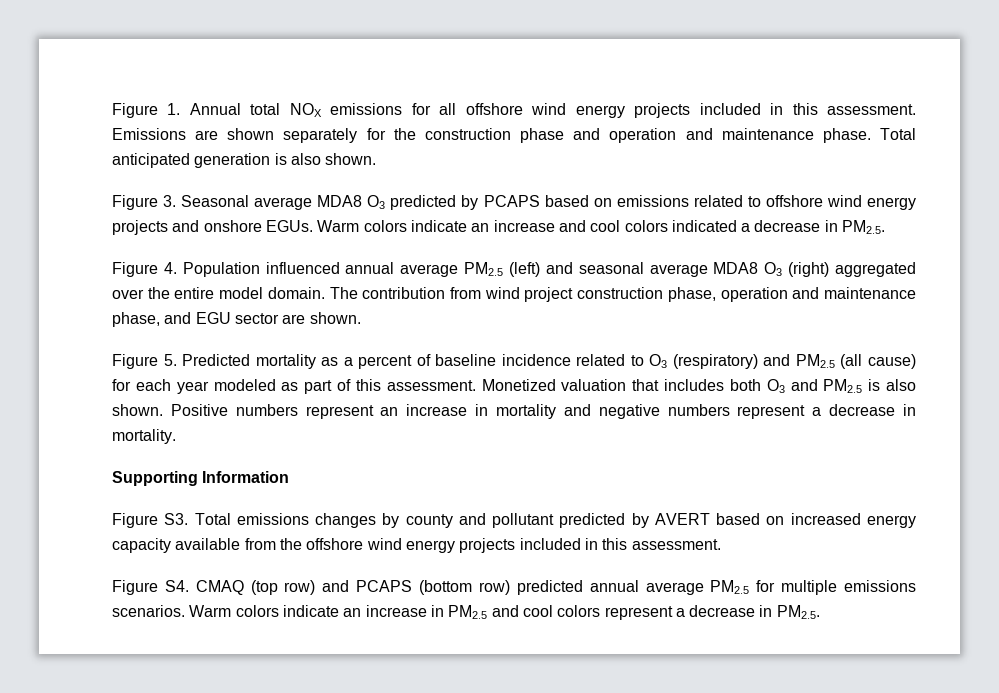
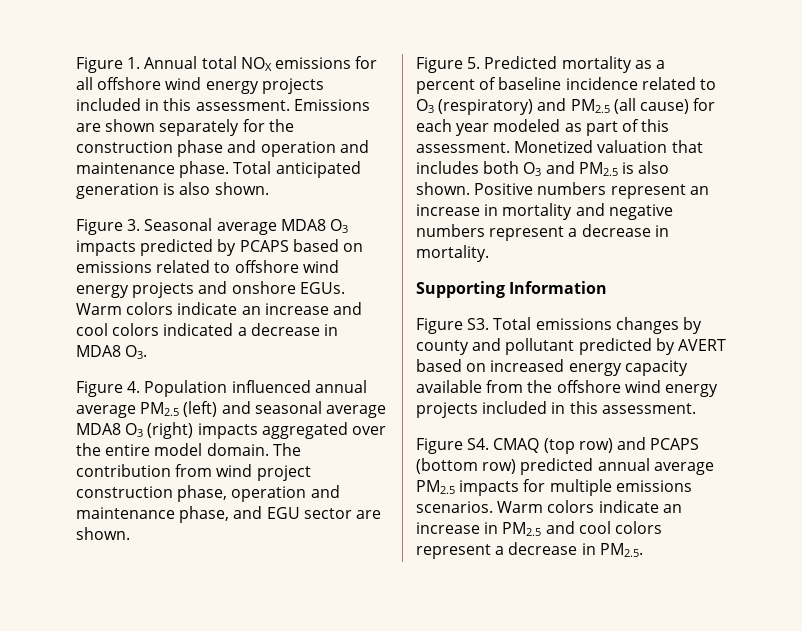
- Figure 3. Seasonal average MDA8 O3 predicted by PCAPS based on emissions related to offshore wind energy projects and onshore EGUs.
+ Figure 3. Seasonal average MDA8 O3 impacts predicted by PCAPS based on emissions related to offshore wind energy projects and onshore EGUs.
- Warm colors indicate an increase and cool colors indicated a decrease in PM2.5.
+ Warm colors indicate an increase and cool colors indicated a decrease in MDA8 O3.
- Figure 4. Population influenced annual average PM2.5 (left) and seasonal average MDA8 O3 (right) aggregated over the entire model domain.
+ Figure 4. Population influenced annual average PM2.5 (left) and seasonal average MDA8 O3 (right) impacts aggregated over the entire model domain.
- Figure S4. CMAQ (top row) and PCAPS (bottom row) predicted annual average PM2.5 for multiple emissions scenarios.
+ Figure S4. CMAQ (top row) and PCAPS (bottom row) predicted annual average PM2.5 impacts for multiple emissions scenarios.

